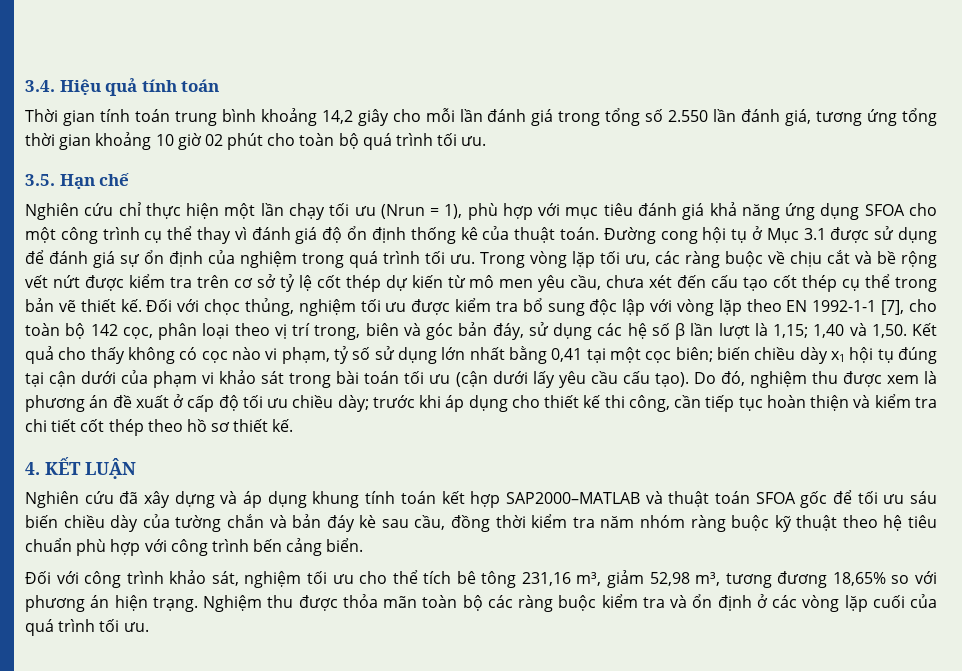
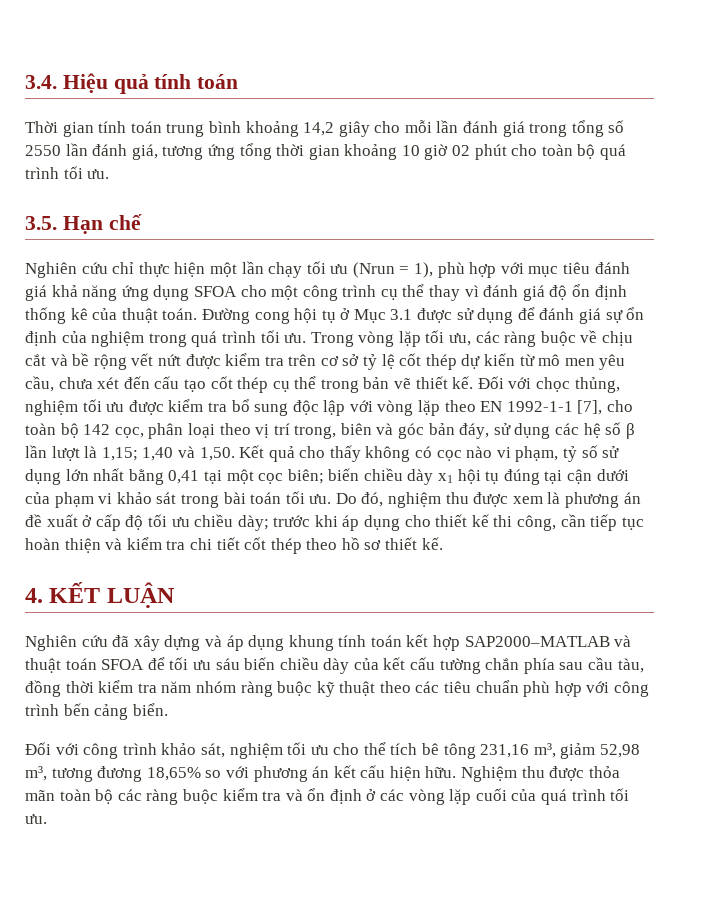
- Thời gian tính toán trung bình khoảng 14,2 giây cho mỗi lần đánh giá trong tổng số 2.550 lần đánh giá, tương ứng tổng thời gian khoảng 10 giờ 02 phút cho toàn bộ quá trình tối ưu.
+ Thời gian tính toán trung bình khoảng 14,2 giây cho mỗi lần đánh giá trong tổng số 2550 lần đánh giá, tương ứng tổng thời gian khoảng 10 giờ 02 phút cho toàn bộ quá trình tối ưu.
- Kết quả cho thấy không có cọc nào vi phạm, tỷ số sử dụng lớn nhất bằng 0,41 tại một cọc biên; biến chiều dày x1 hội tụ đúng tại cận dưới của phạm vi khảo sát trong bài toán tối ưu (cận dưới lấy yêu cầu cấu tạo).
+ Kết quả cho thấy không có cọc nào vi phạm, tỷ số sử dụng lớn nhất bằng 0,41 tại một cọc biên; biến chiều dày x1 hội tụ đúng tại cận dưới của phạm vi khảo sát trong bài toán tối ưu.
- Nghiên cứu đã xây dựng và áp dụng khung tính toán kết hợp SAP2000–MATLAB và thuật toán SFOA gốc để tối ưu sáu biến chiều dày của tường chắn và bản đáy kè sau cầu, đồng thời kiểm tra năm nhóm ràng buộc kỹ thuật theo hệ tiêu chuẩn phù hợp với công trình bến cảng biển.
+ Nghiên cứu đã xây dựng và áp dụng khung tính toán kết hợp SAP2000–MATLAB và thuật toán SFOA để tối ưu sáu biến chiều dày của kết cấu tường chắn phía sau cầu tàu, đồng thời kiểm tra năm nhóm ràng buộc kỹ thuật theo các tiêu chuẩn phù hợp với công trình bến cảng biển.
- Đối với công trình khảo sát, nghiệm tối ưu cho thể tích bê tông 231,16 m³, giảm 52,98 m³, tương đương 18,65% so với phương án hiện trạng.
+ Đối với công trình khảo sát, nghiệm tối ưu cho thể tích bê tông 231,16 m³, giảm 52,98 m³, tương đương 18,65% so với phương án kết cấu hiện hữu.

